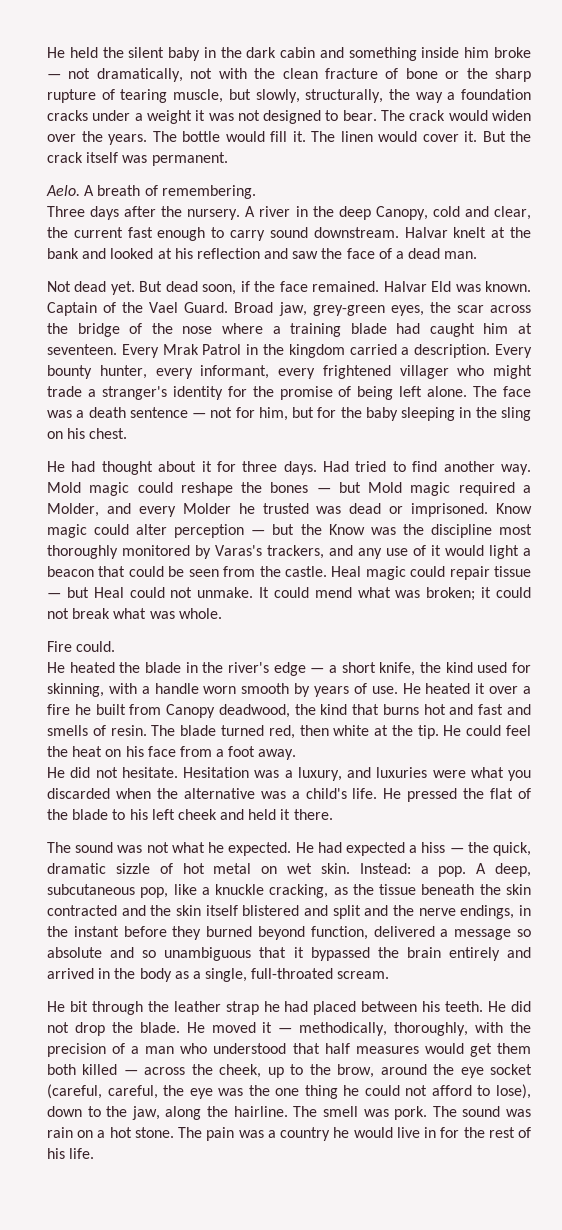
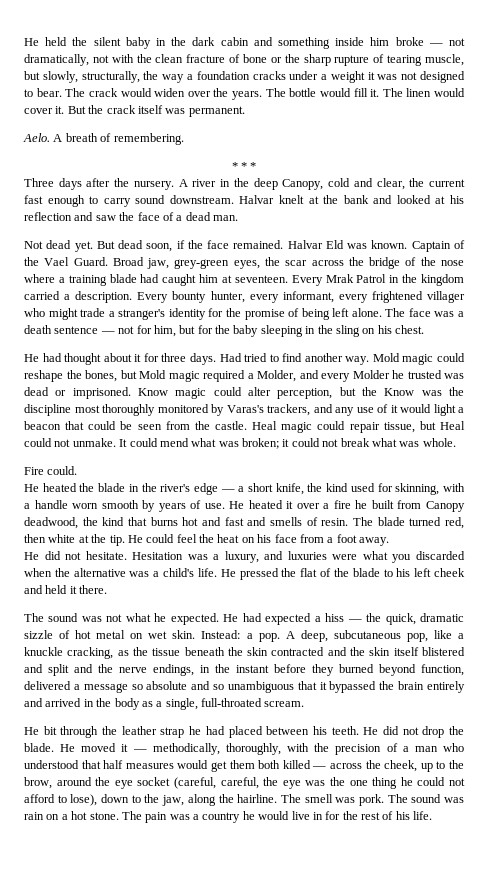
+ * * *
- Mold magic could reshape the bones — but Mold magic required a Molder, and every Molder he trusted was dead or imprisoned.
+ Mold magic could reshape the bones, but Mold magic required a Molder, and every Molder he trusted was dead or imprisoned.
- Know magic could alter perception — but the Know was the discipline most thoroughly monitored by Varas's trackers, and any use of it would light a beacon that could be seen from the castle.
+ Know magic could alter perception, but the Know was the discipline most thoroughly monitored by Varas's trackers, and any use of it would light a beacon that could be seen from the castle.
- Heal magic could repair tissue — but Heal could not unmake.
+ Heal magic could repair tissue, but Heal could not unmake.

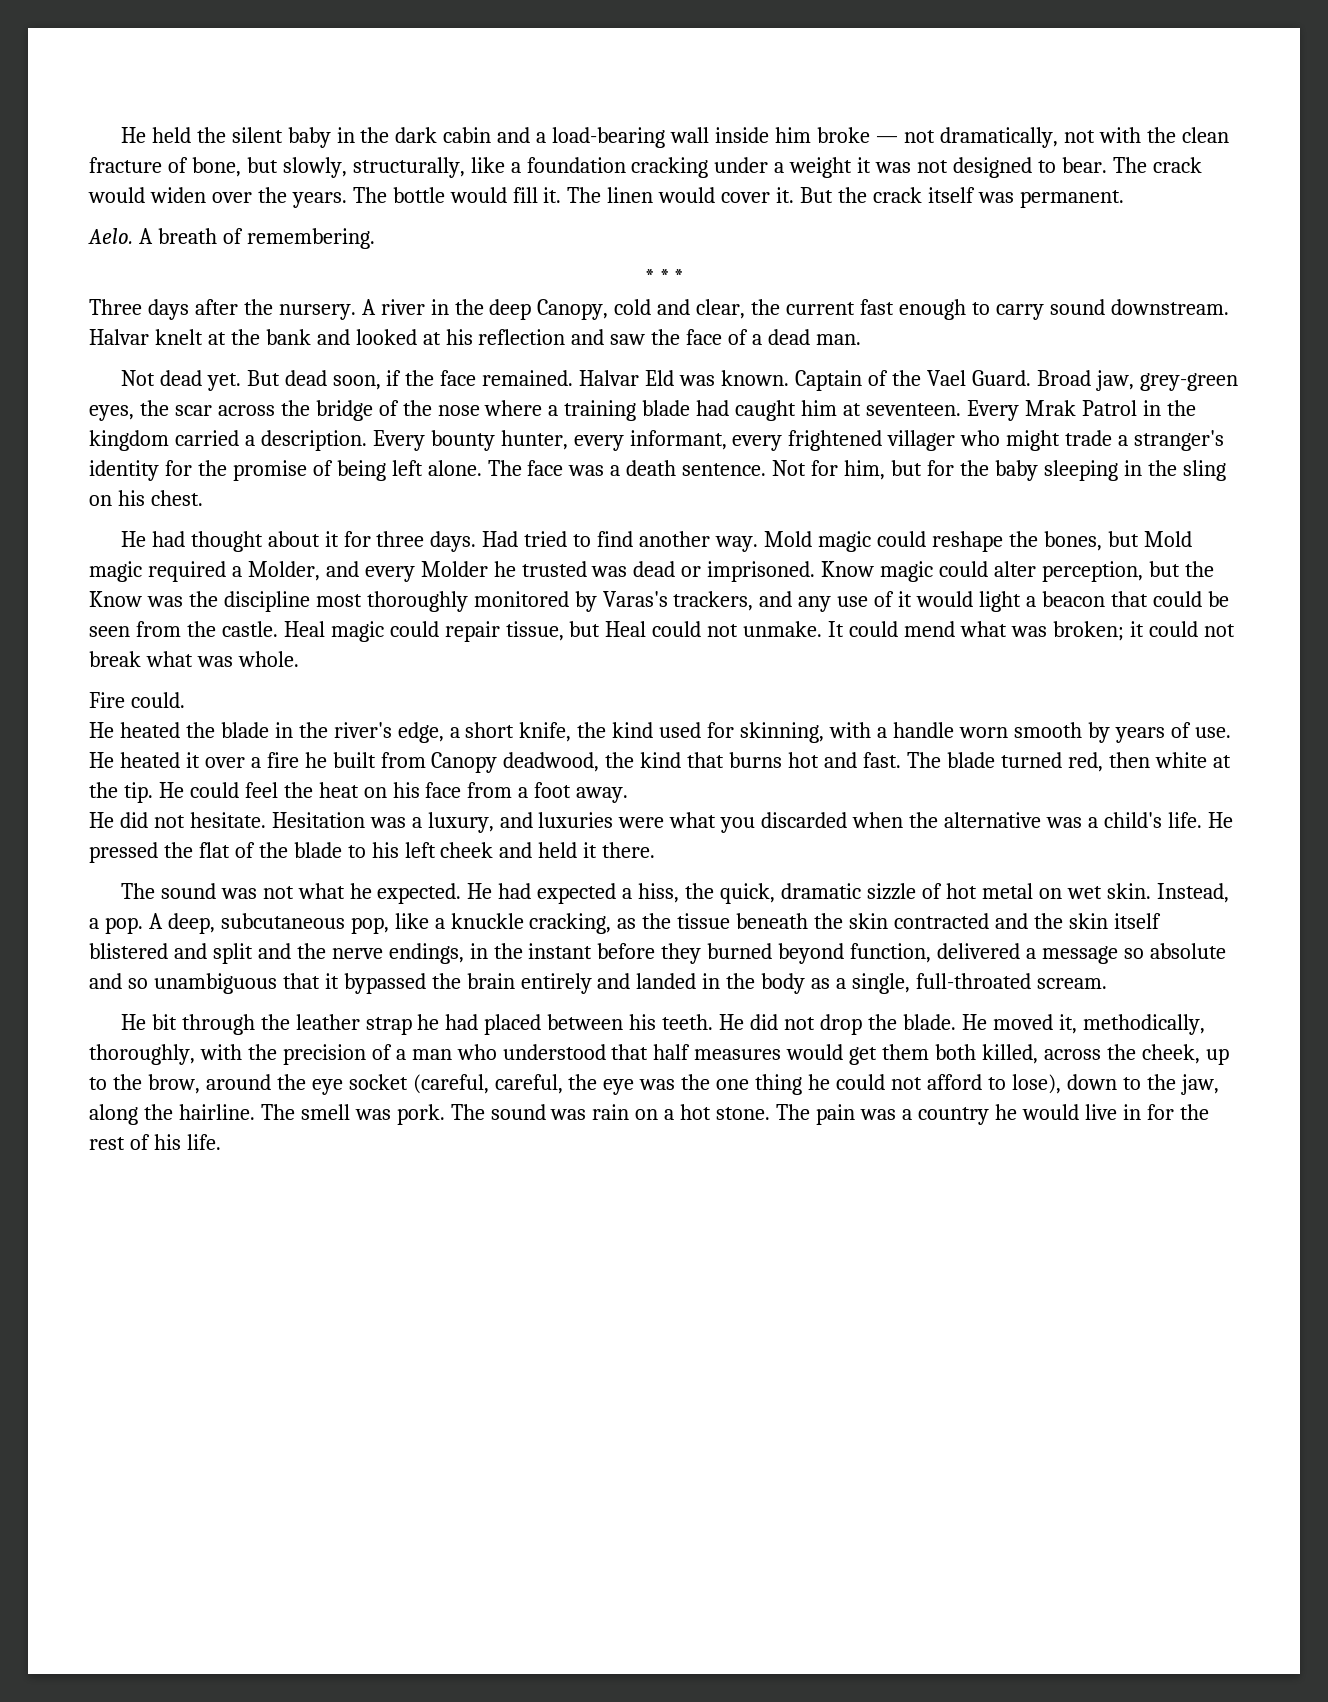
- He held the silent baby in the dark cabin and something inside him broke — not dramatically, not with the clean fracture of bone or the sharp rupture of tearing muscle, but slowly, structurally, the way a foundation cracks under a weight it was not designed to bear.
+ He held the silent baby in the dark cabin and a load-bearing wall inside him broke — not dramatically, not with the clean fracture of bone, but slowly, structurally, like a foundation cracking under a weight it was not designed to bear.
- The face was a death sentence — not for him, but for the baby sleeping in the sling on his chest.
+ The face was a death sentence. Not for him, but for the baby sleeping in the sling on his chest.
- He heated the blade in the river's edge — a short knife, the kind used for skinning, with a handle worn smooth by years of use.
+ He heated the blade in the river's edge, a short knife, the kind used for skinning, with a handle worn smooth by years of use.
- He heated it over a fire he built from Canopy deadwood, the kind that burns hot and fast and smells of resin.
+ He heated it over a fire he built from Canopy deadwood, the kind that burns hot and fast.
- He had expected a hiss — the quick, dramatic sizzle of hot metal on wet skin.
+ He had expected a hiss, the quick, dramatic sizzle of hot metal on wet skin.
- Instead: a pop.
+ Instead, a pop.
- A deep, subcutaneous pop, like a knuckle cracking, as the tissue beneath the skin contracted and the skin itself blistered and split and the nerve endings, in the instant before they burned beyond function, delivered a message so absolute and so unambiguous that it bypassed the brain entirely and arrived in the body as a single, full-throated scream.
+ A deep, subcutaneous pop, like a knuckle cracking, as the tissue beneath the skin contracted and the skin itself blistered and split and the nerve endings, in the instant before they burned beyond function, delivered a message so absolute and so unambiguous that it bypassed the brain entirely and landed in the body as a single, full-throated scream.
- He moved it — methodically, thoroughly, with the precision of a man who understood that half measures would get them both killed — across the cheek, up to the brow, around the eye socket (careful, careful, the eye was the one thing he could not afford to lose), down to the jaw, along the hairline.
+ He moved it, methodically, thoroughly, with the precision of a man who understood that half measures would get them both killed, across the cheek, up to the brow, around the eye socket (careful, careful, the eye was the one thing he could not afford to lose), down to the jaw, along the hairline.

